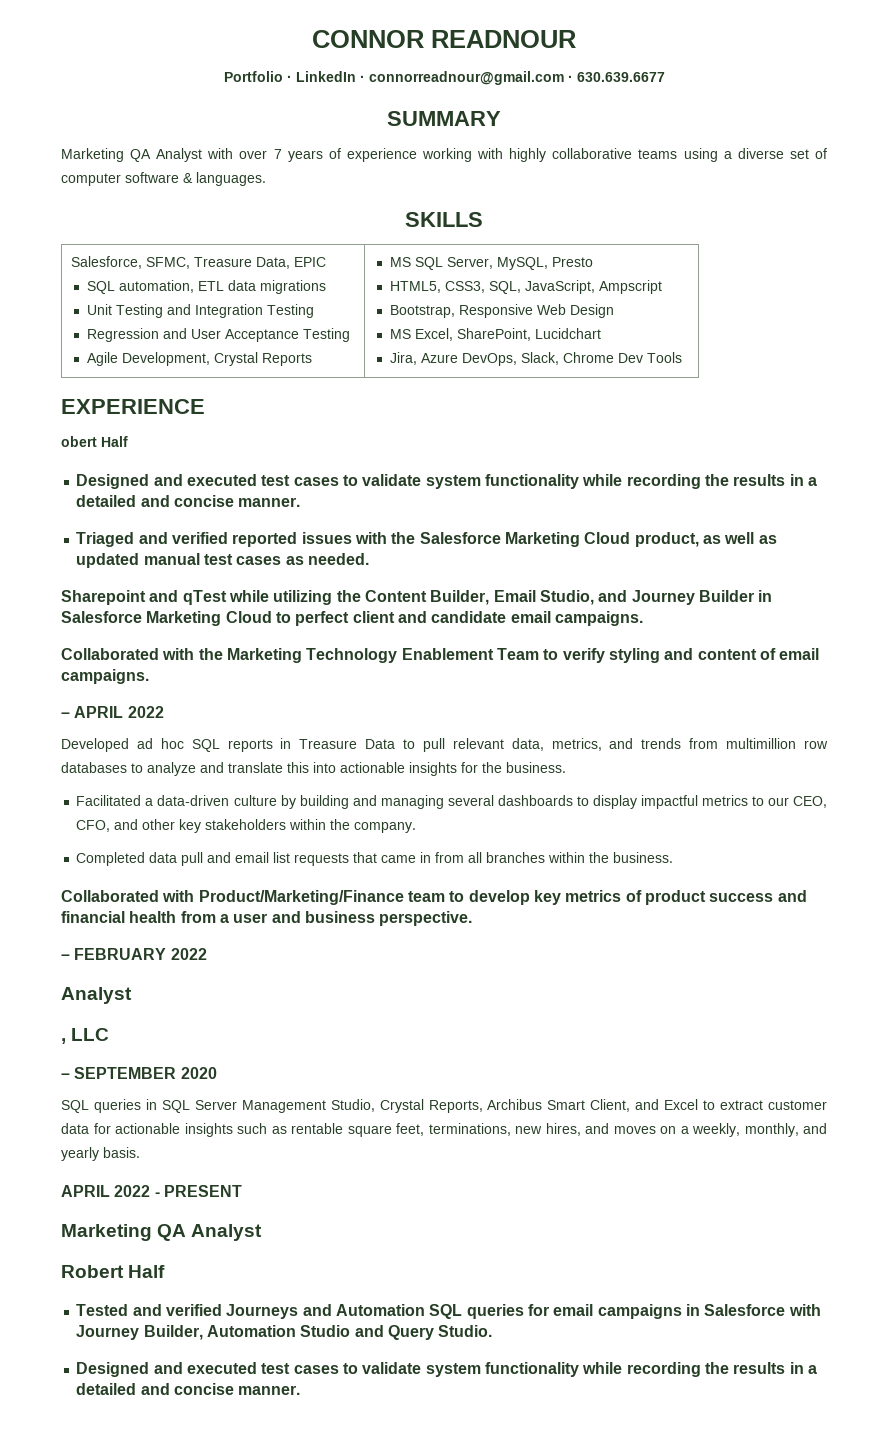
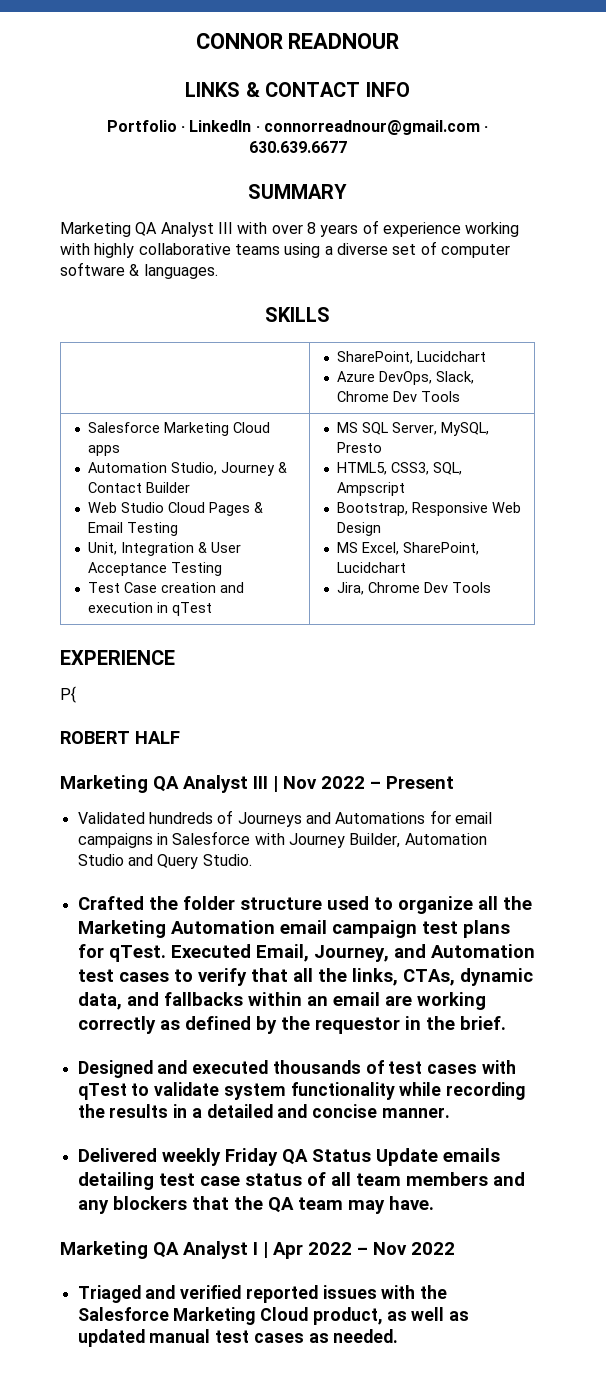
+ LINKS & CONTACT INFO
- Marketing QA Analyst with over 7 years of experience working with highly collaborative teams using a diverse set of computer software & languages.
+ Marketing QA Analyst III with over 8 years of experience working with highly collaborative teams using a diverse set of computer software & languages.
  SKILLS
- Salesforce, SFMC, Treasure Data, EPIC
- SQL automation, ETL data migrations
- Unit Testing and Integration Testing
- Regression and User Acceptance Testing
- Agile Development, Crystal Reports
+ | SharePoint, Lucidchart
+ Azure DevOps, Slack, Chrome Dev Tools
+ Salesforce Marketing Cloud apps
+ Automation Studio, Journey & Contact Builder
+ Web Studio Cloud Pages & Email Testing
+ Unit, Integration & User Acceptance Testing
+ Test Case creation and execution in qTest
- HTML5, CSS3, SQL, JavaScript, Ampscript
+ HTML5, CSS3, SQL, Ampscript
- Jira, Azure DevOps, Slack, Chrome Dev Tools
+ Jira, Chrome Dev Tools
- obert Half
- Designed and executed test cases to validate system functionality while recording the results in a detailed and concise manner.
+ P{
+ ROBERT HALF
+ Marketing QA Analyst III | Nov 2022 – Present
+ Validated hundreds of Journeys and Automations for email campaigns in Salesforce with Journey Builder, Automation Studio and Query Studio.
+ Crafted the folder structure used to organize all the Marketing Automation email campaign test plans for qTest. Executed Email, Journey, and Automation test cases to verify that all the links, CTAs, dynamic data, and fallbacks within an email are working correctly as defined by the requestor in the brief.
+ Designed and executed thousands of test cases with qTest to validate system functionality while recording the results in a detailed and concise manner.
+ Delivered weekly Friday QA Status Update emails detailing test case status of all team members and any blockers that the QA team may have.
+ Marketing QA Analyst I | Apr 2022 – Nov 2022
- Sharepoint and qTest while utilizing the Content Builder, Email Studio, and Journey Builder in Salesforce Marketing Cloud to perfect client and candidate email campaigns.
- Collaborated with the Marketing Technology Enablement Team to verify styling and content of email campaigns.
- – APRIL 2022
- Developed ad hoc SQL reports in Treasure Data to pull relevant data, metrics, and trends from multimillion row databases to analyze and translate this into actionable insights for the business.
- Facilitated a data-driven culture by building and managing several dashboards to display impactful metrics to our CEO, CFO, and other key stakeholders within the company.
- Completed data pull and email list requests that came in from all branches within the business.
- Collaborated with Product/Marketing/Finance team to develop key metrics of product success and financial health from a user and business perspective.
- – FEBRUARY 2022
- Analyst
- , LLC
- – SEPTEMBER 2020
- SQL queries in SQL Server Management Studio, Crystal Reports, Archibus Smart Client, and Excel to extract customer data for actionable insights such as rentable square feet, terminations, new hires, and moves on a weekly, monthly, and yearly basis.
- APRIL 2022 - PRESENT
- Marketing QA Analyst
- Robert Half
- Tested and verified Journeys and Automation SQL queries for email campaigns in Salesforce with Journey Builder, Automation Studio and Query Studio.
- Designed and executed test cases to validate system functionality while recording the results in a detailed and concise manner.

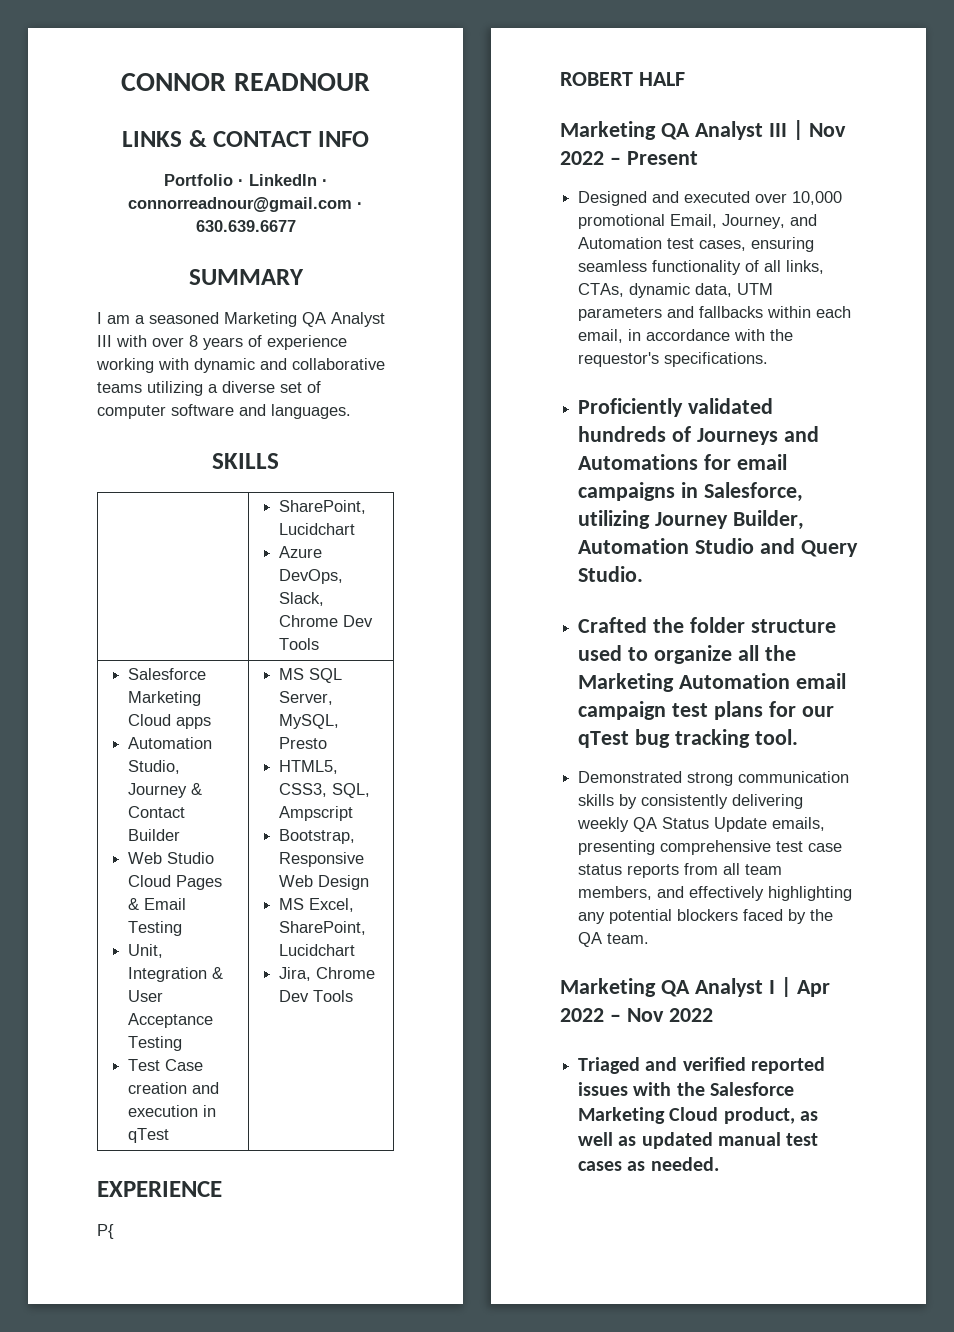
- Marketing QA Analyst III with over 8 years of experience working with highly collaborative teams using a diverse set of computer software & languages.
+ I am a seasoned Marketing QA Analyst III with over 8 years of experience working with dynamic and collaborative teams utilizing a diverse set of computer software and languages.
- Validated hundreds of Journeys and Automations for email campaigns in Salesforce with Journey Builder, Automation Studio and Query Studio.
+ Designed and executed over 10,000 promotional Email, Journey, and Automation test cases, ensuring seamless functionality of all links, CTAs, dynamic data, UTM parameters and fallbacks within each email, in accordance with the requestor's specifications.
+ Proficiently validated hundreds of Journeys and Automations for email campaigns in Salesforce, utilizing Journey Builder, Automation Studio and Query Studio.
- Crafted the folder structure used to organize all the Marketing Automation email campaign test plans for qTest. Executed Email, Journey, and Automation test cases to verify that all the links, CTAs, dynamic data, and fallbacks within an email are working correctly as defined by the requestor in the brief.
- Designed and executed thousands of test cases with qTest to validate system functionality while recording the results in a detailed and concise manner.
- Delivered weekly Friday QA Status Update emails detailing test case status of all team members and any blockers that the QA team may have.
+ Crafted the folder structure used to organize all the Marketing Automation email campaign test plans for our qTest bug tracking tool.
+ Demonstrated strong communication skills by consistently delivering weekly QA Status Update emails, presenting comprehensive test case status reports from all team members, and effectively highlighting any potential blockers faced by the QA team.

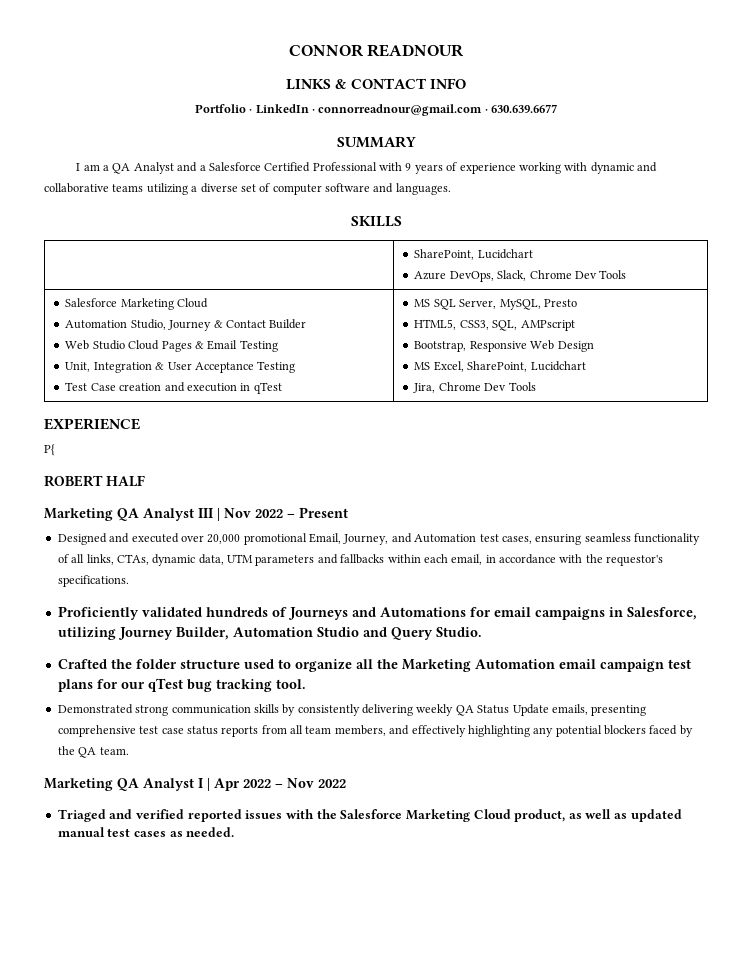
- I am a seasoned Marketing QA Analyst III with over 8 years of experience working with dynamic and collaborative teams utilizing a diverse set of computer software and languages.
+ I am a QA Analyst and a Salesforce Certified Professional with 9 years of experience working with dynamic and collaborative teams utilizing a diverse set of computer software and languages.
  | SharePoint, Lucidchart
  Azure DevOps, Slack, Chrome Dev Tools
- Salesforce Marketing Cloud apps
+ Salesforce Marketing Cloud
- HTML5, CSS3, SQL, Ampscript
+ HTML5, CSS3, SQL, AMPscript
- Designed and executed over 10,000 promotional Email, Journey, and Automation test cases, ensuring seamless functionality of all links, CTAs, dynamic data, UTM parameters and fallbacks within each email, in accordance with the requestor's specifications.
+ Designed and executed over 20,000 promotional Email, Journey, and Automation test cases, ensuring seamless functionality of all links, CTAs, dynamic data, UTM parameters and fallbacks within each email, in accordance with the requestor's specifications.

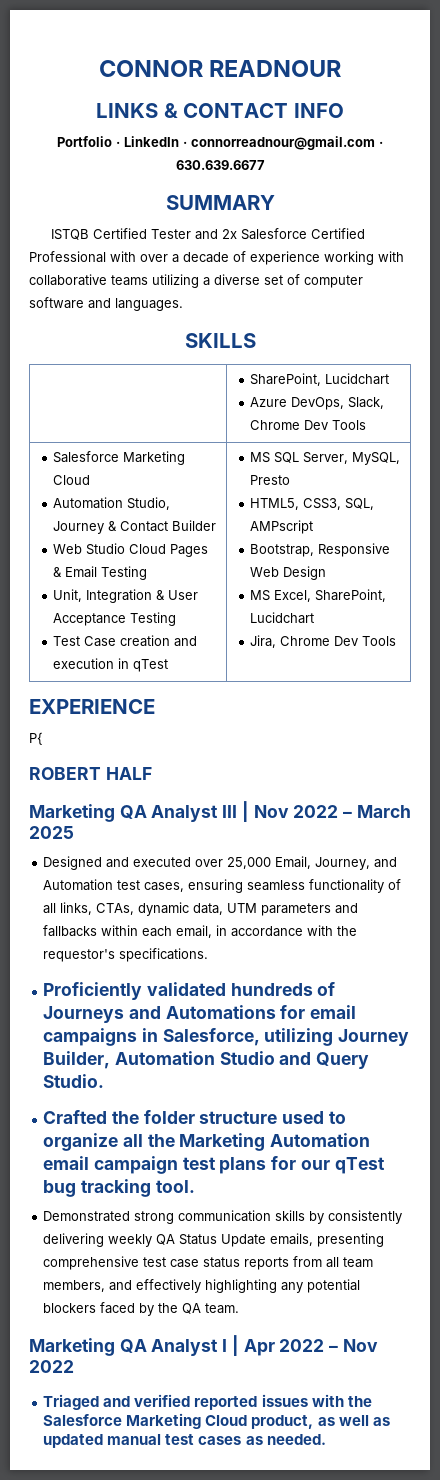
- I am a QA Analyst and a Salesforce Certified Professional with 9 years of experience working with dynamic and collaborative teams utilizing a diverse set of computer software and languages.
+ ISTQB Certified Tester and 2x Salesforce Certified Professional with over a decade of experience working with collaborative teams utilizing a diverse set of computer software and languages.
- Marketing QA Analyst III | Nov 2022 – Present
+ Marketing QA Analyst III | Nov 2022 – March 2025
- Designed and executed over 20,000 promotional Email, Journey, and Automation test cases, ensuring seamless functionality of all links, CTAs, dynamic data, UTM parameters and fallbacks within each email, in accordance with the requestor's specifications.
+ Designed and executed over 25,000 Email, Journey, and Automation test cases, ensuring seamless functionality of all links, CTAs, dynamic data, UTM parameters and fallbacks within each email, in accordance with the requestor's specifications.

